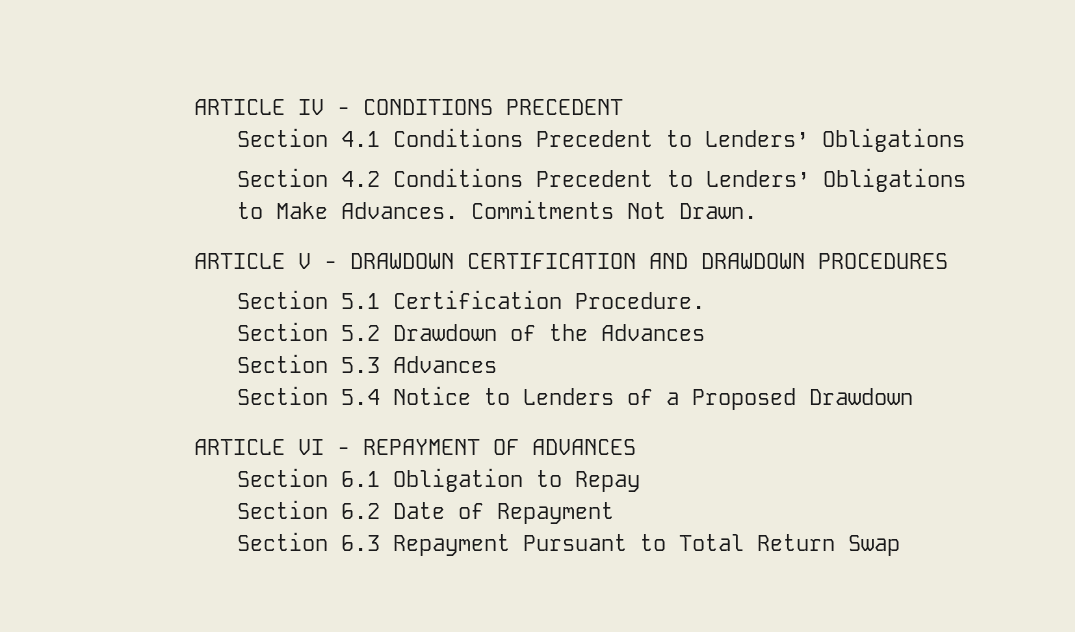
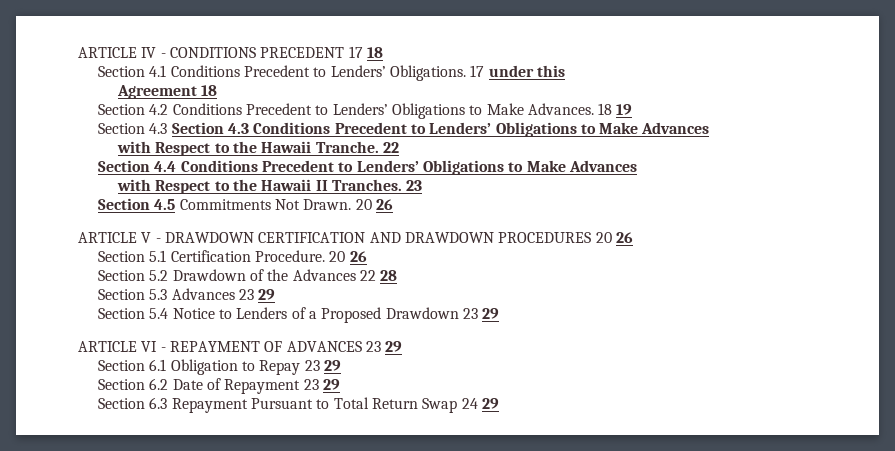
- ARTICLE IV - CONDITIONS PRECEDENT
+ ARTICLE IV - CONDITIONS PRECEDENT 17 18
- Section 4.1 Conditions Precedent to Lenders’ Obligations
+ Section 4.1 Conditions Precedent to Lenders’ Obligations. 17 under this
+ Agreement 18
- Commitments Not Drawn.
+ 18 19
+ Section 4.3 Section 4.3 Conditions Precedent to Lenders’ Obligations to Make Advances
+ with Respect to the Hawaii Tranche. 22
+ Section 4.4 Conditions Precedent to Lenders’ Obligations to Make Advances
+ with Respect to the Hawaii II Tranches. 23
+ Section 4.5 Commitments Not Drawn. 20 26
- ARTICLE V - DRAWDOWN CERTIFICATION AND DRAWDOWN PROCEDURES
+ ARTICLE V - DRAWDOWN CERTIFICATION AND DRAWDOWN PROCEDURES 20 26
- Section 5.1 Certification Procedure.
+ Section 5.1 Certification Procedure. 20 26
- Section 5.2 Drawdown of the Advances
+ Section 5.2 Drawdown of the Advances 22 28
- Section 5.3 Advances
+ Section 5.3 Advances 23 29
- Section 5.4 Notice to Lenders of a Proposed Drawdown
+ Section 5.4 Notice to Lenders of a Proposed Drawdown 23 29
- ARTICLE VI - REPAYMENT OF ADVANCES
+ ARTICLE VI - REPAYMENT OF ADVANCES 23 29
- Section 6.1 Obligation to Repay
+ Section 6.1 Obligation to Repay 23 29
- Section 6.2 Date of Repayment
+ Section 6.2 Date of Repayment 23 29
- Section 6.3 Repayment Pursuant to Total Return Swap
+ Section 6.3 Repayment Pursuant to Total Return Swap 24 29

